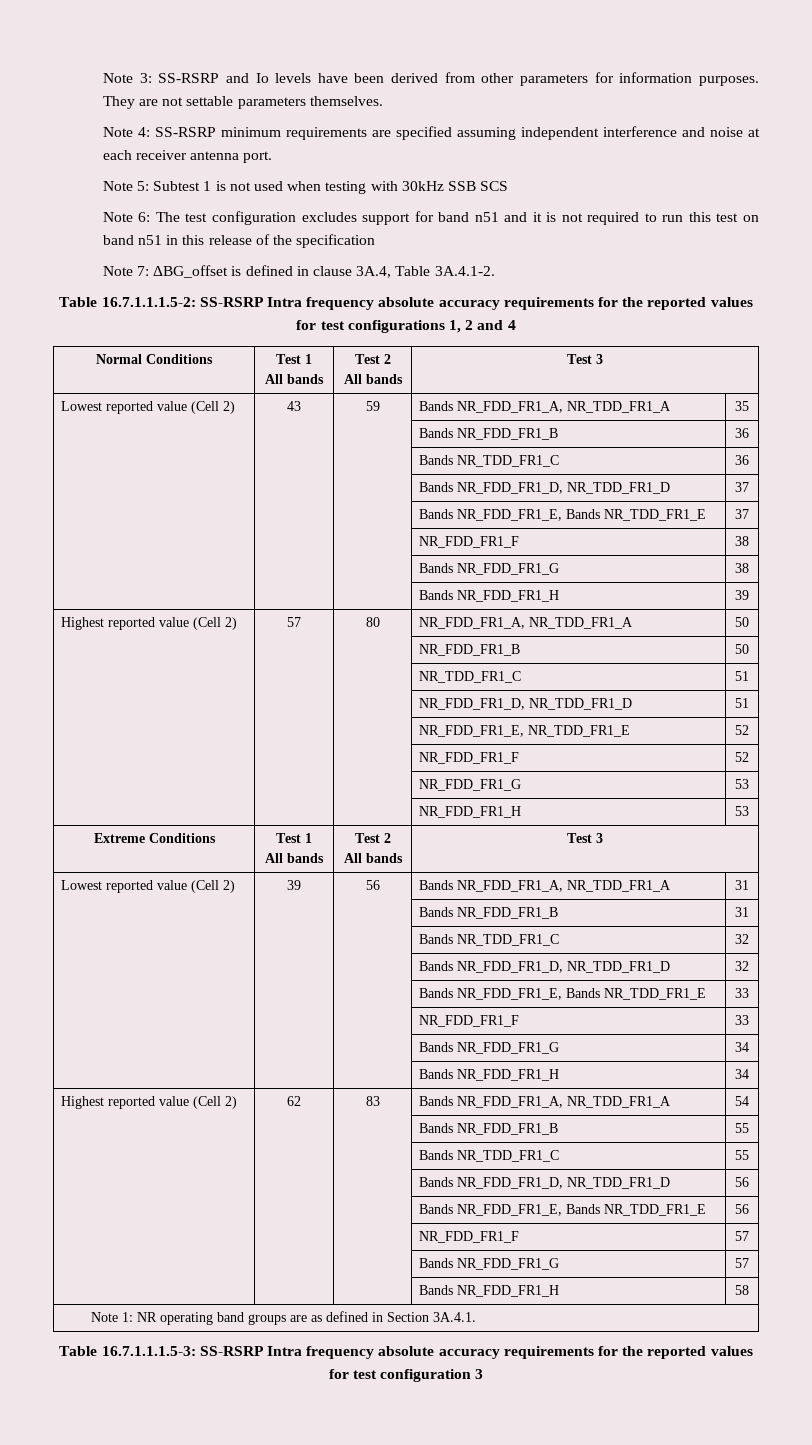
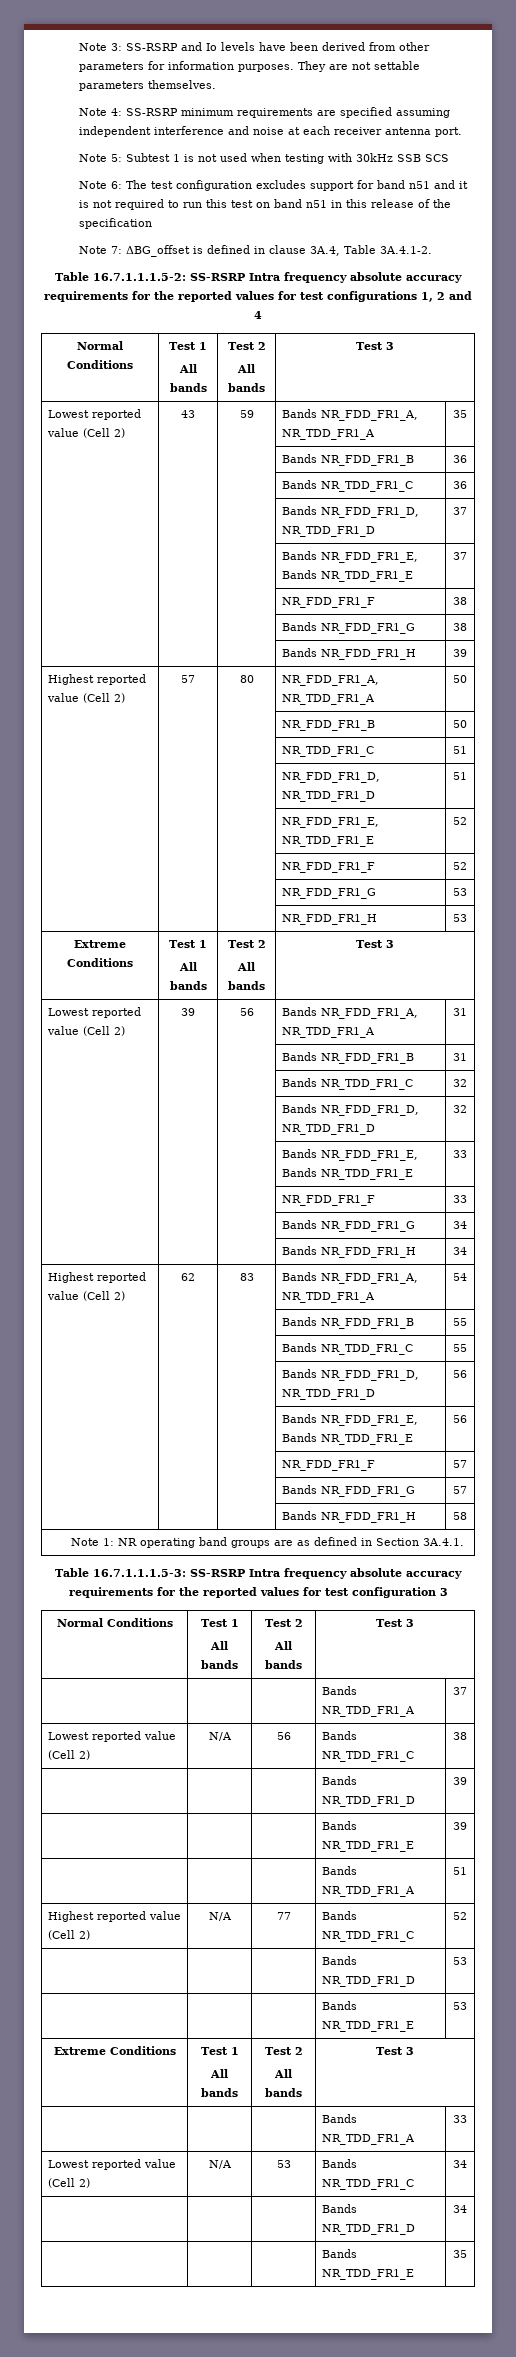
  Table 16.7.1.1.1.5-3: SS-RSRP Intra frequency absolute accuracy requirements for the reported values for test configuration 3
+ Normal Conditions | Test 1
+ All bands | Test 2
+ All bands | Test 3
+ | | | Bands NR_TDD_FR1_A | 37
+ Lowest reported value (Cell 2) | N/A | 56 | Bands NR_TDD_FR1_C | 38
+ | | | Bands NR_TDD_FR1_D | 39
+ | | | Bands NR_TDD_FR1_E | 39
+ | | | Bands NR_TDD_FR1_A | 51
+ Highest reported value (Cell 2) | N/A | 77 | Bands NR_TDD_FR1_C | 52
+ | | | Bands NR_TDD_FR1_D | 53
+ | | | Bands NR_TDD_FR1_E | 53
+ Extreme Conditions | Test 1
+ All bands | Test 2
+ All bands | Test 3
+ | | | Bands NR_TDD_FR1_A | 33
+ Lowest reported value (Cell 2) | N/A | 53 | Bands NR_TDD_FR1_C | 34
+ | | | Bands NR_TDD_FR1_D | 34
+ | | | Bands NR_TDD_FR1_E | 35

